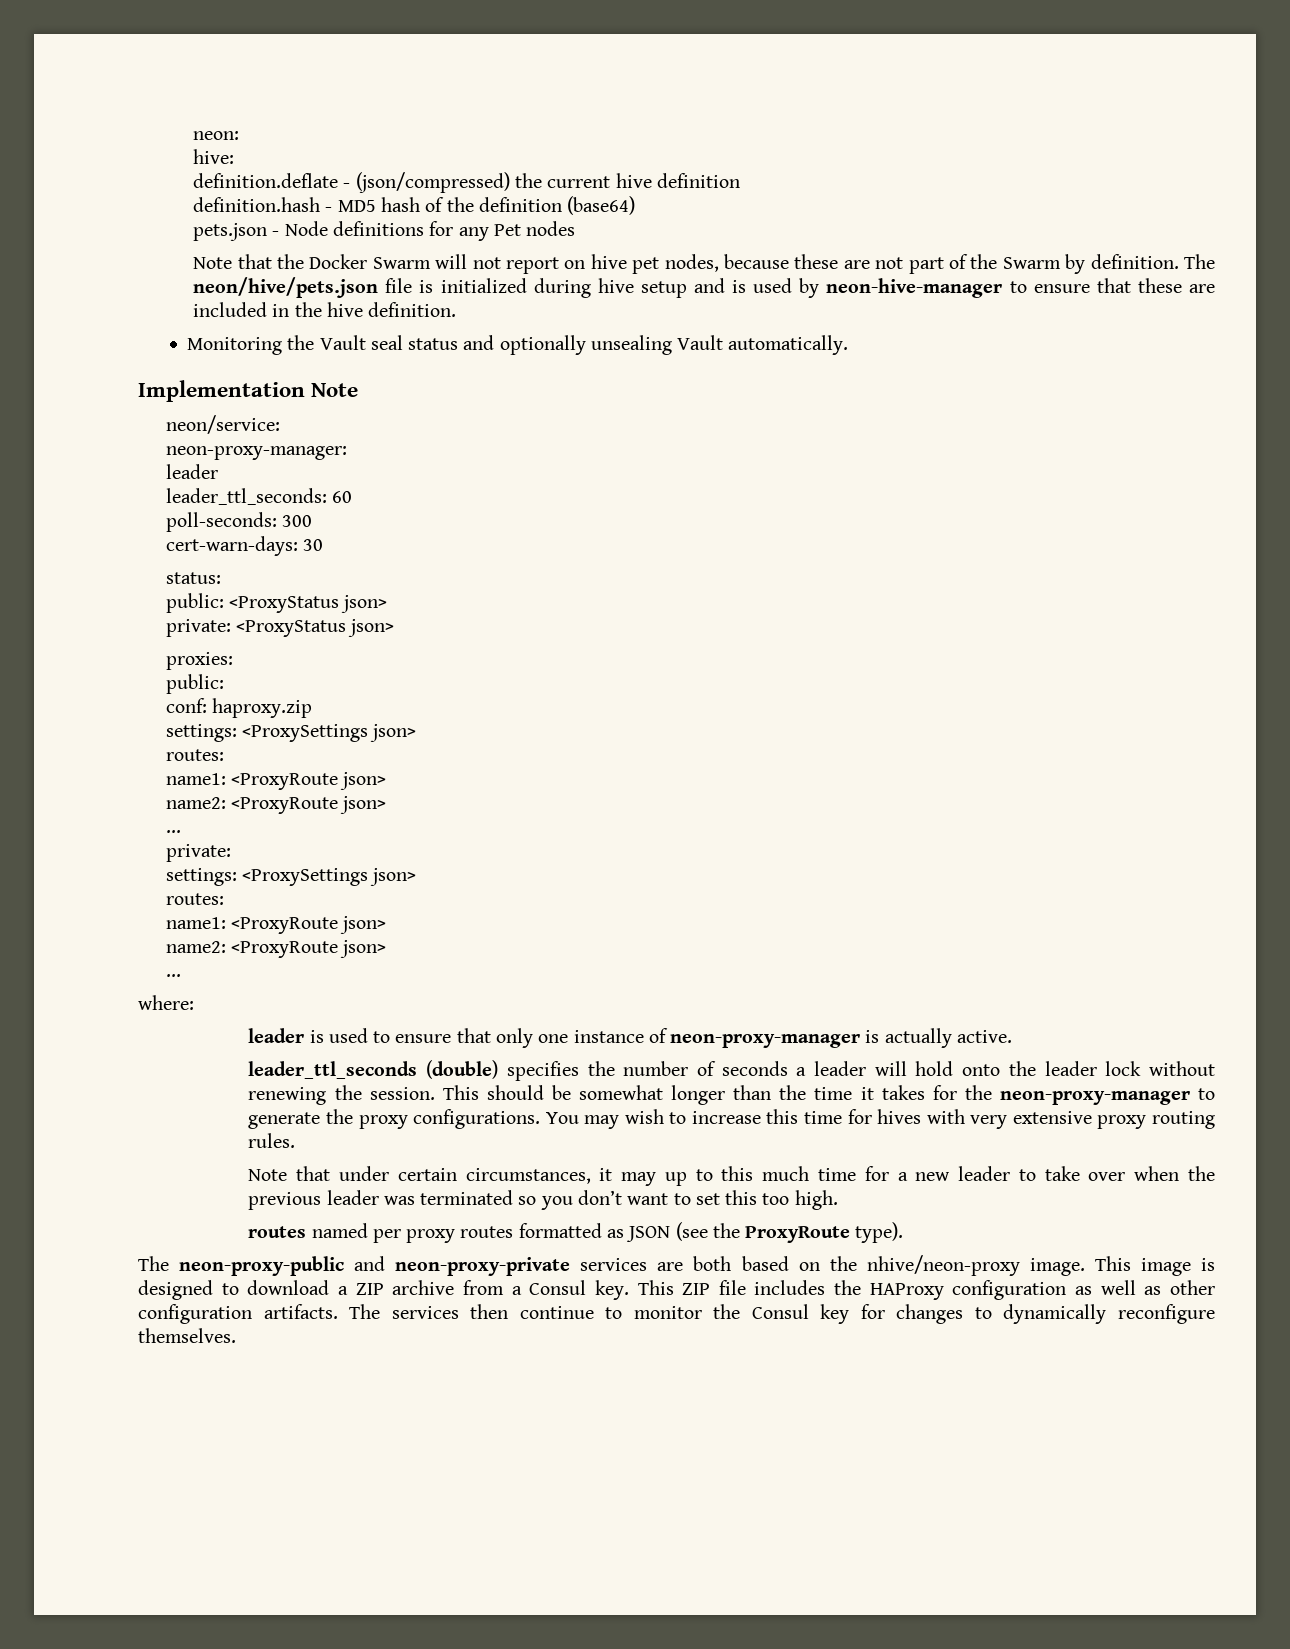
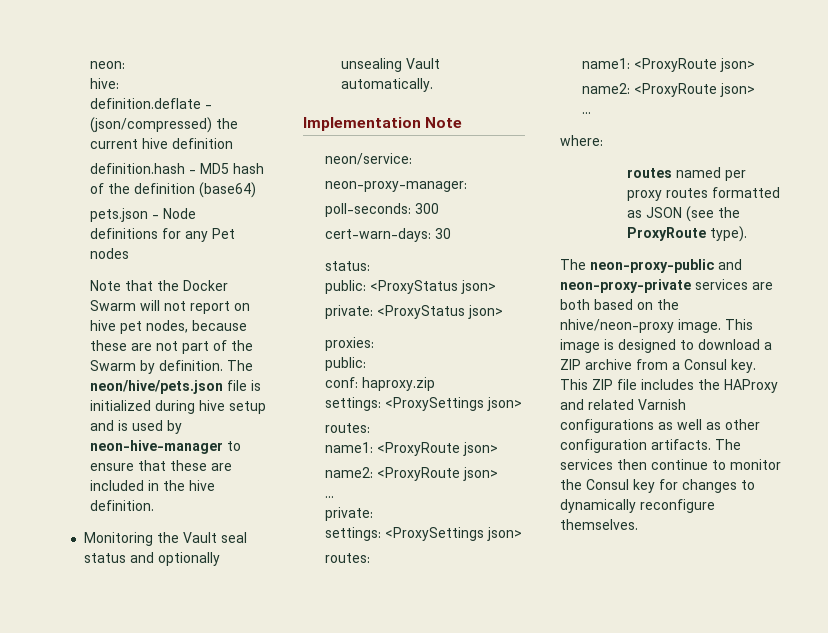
  neon-proxy-manager:
- leader
- leader_ttl_seconds: 60
- leader is used to ensure that only one instance of neon-proxy-manager is actually active.
- leader_ttl_seconds (double) specifies the number of seconds a leader will hold onto the leader lock without renewing the session. This should be somewhat longer than the time it takes for the neon-proxy-manager to generate the proxy configurations. You may wish to increase this time for hives with very extensive proxy routing rules.
- Note that under certain circumstances, it may up to this much time for a new leader to take over when the previous leader was terminated so you don’t want to set this too high.
- This ZIP file includes the HAProxy configuration as well as other configuration artifacts.
+ This ZIP file includes the HAProxy and related Varnish configurations as well as other configuration artifacts.

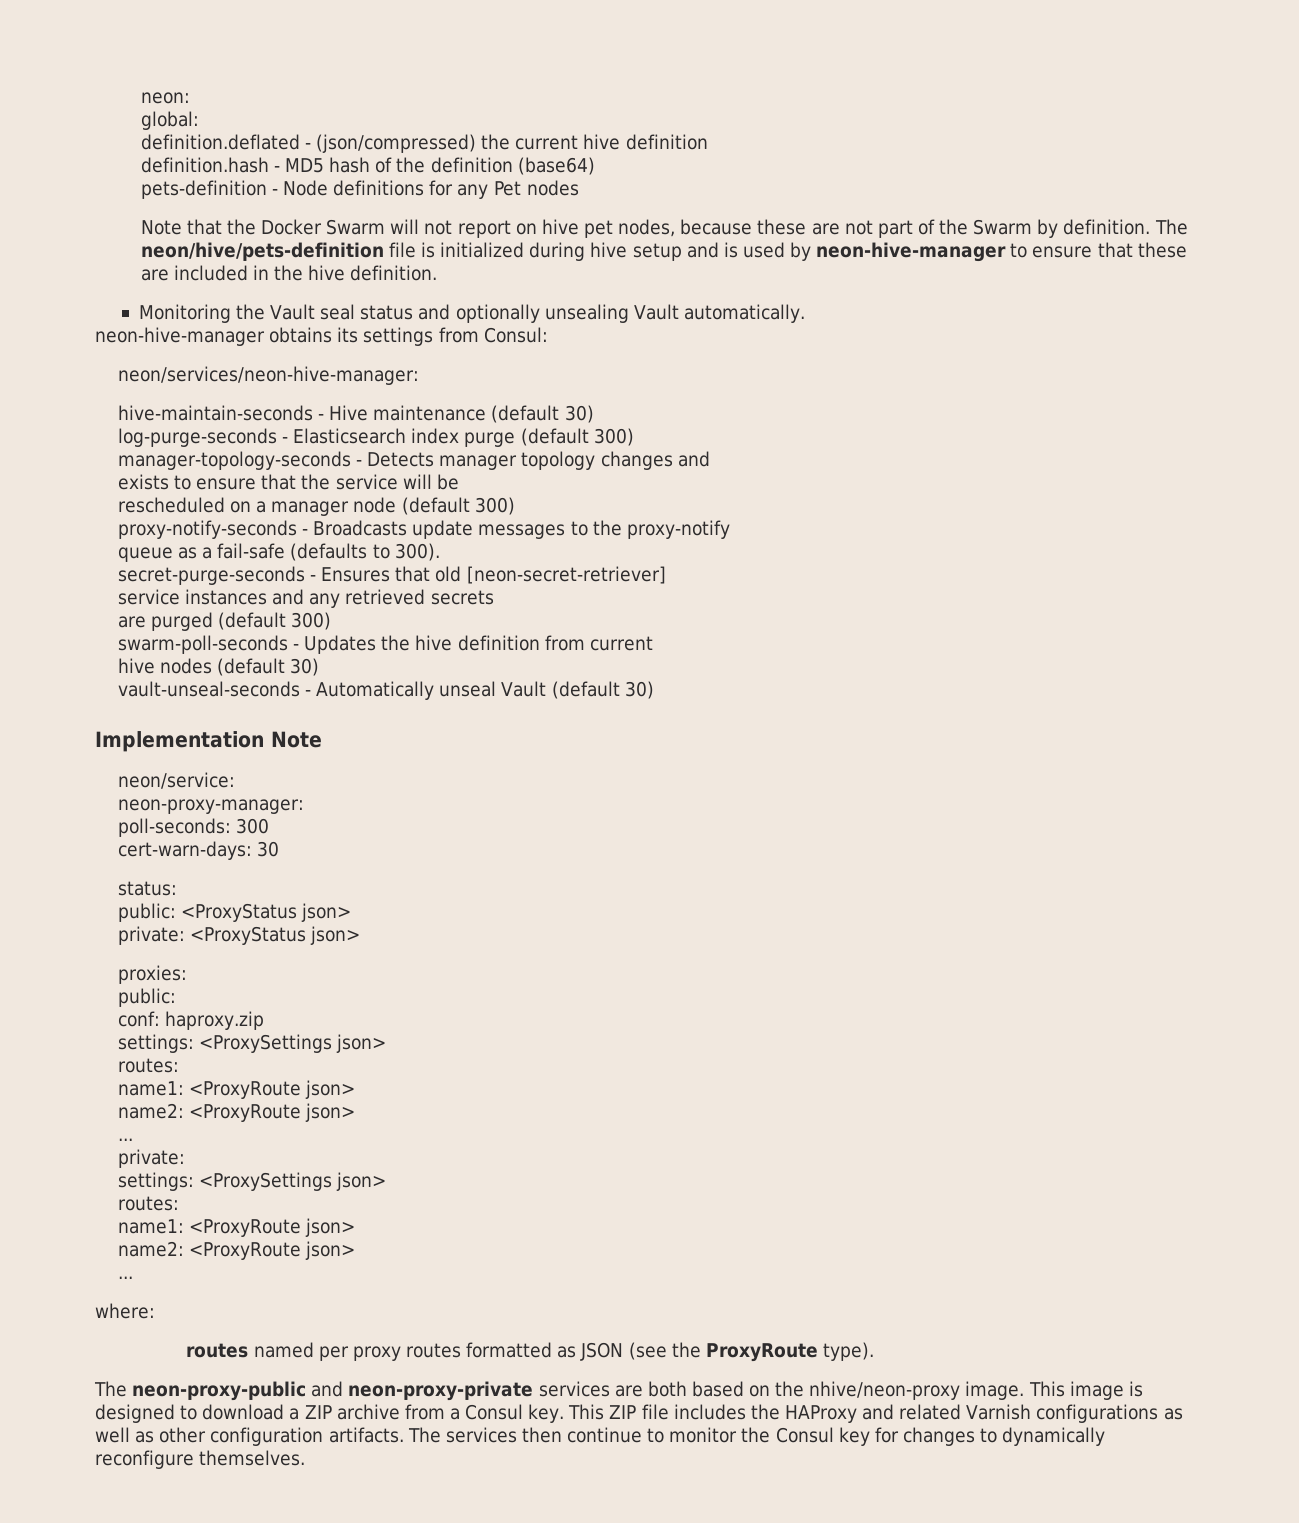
- hive:
- definition.deflate - (json/compressed) the current hive definition
+ global:
+ definition.deflated - (json/compressed) the current hive definition
- pets.json - Node definitions for any Pet nodes
+ pets-definition - Node definitions for any Pet nodes
- The neon/hive/pets.json file is initialized during hive setup and is used by neon-hive-manager to ensure that these are included in the hive definition.
+ The neon/hive/pets-definition file is initialized during hive setup and is used by neon-hive-manager to ensure that these are included in the hive definition.
+ neon-hive-manager obtains its settings from Consul:
+ neon/services/neon-hive-manager:
+ hive-maintain-seconds - Hive maintenance (default 30)
+ log-purge-seconds - Elasticsearch index purge (default 300)
+ manager-topology-seconds - Detects manager topology changes and
+ exists to ensure that the service will be
+ rescheduled on a manager node (default 300)
+ proxy-notify-seconds - Broadcasts update messages to the proxy-notify
+ queue as a fail-safe (defaults to 300).
+ secret-purge-seconds - Ensures that old [neon-secret-retriever]
+ service instances and any retrieved secrets
+ are purged (default 300)
+ swarm-poll-seconds - Updates the hive definition from current
+ hive nodes (default 30)
+ vault-unseal-seconds - Automatically unseal Vault (default 30)

